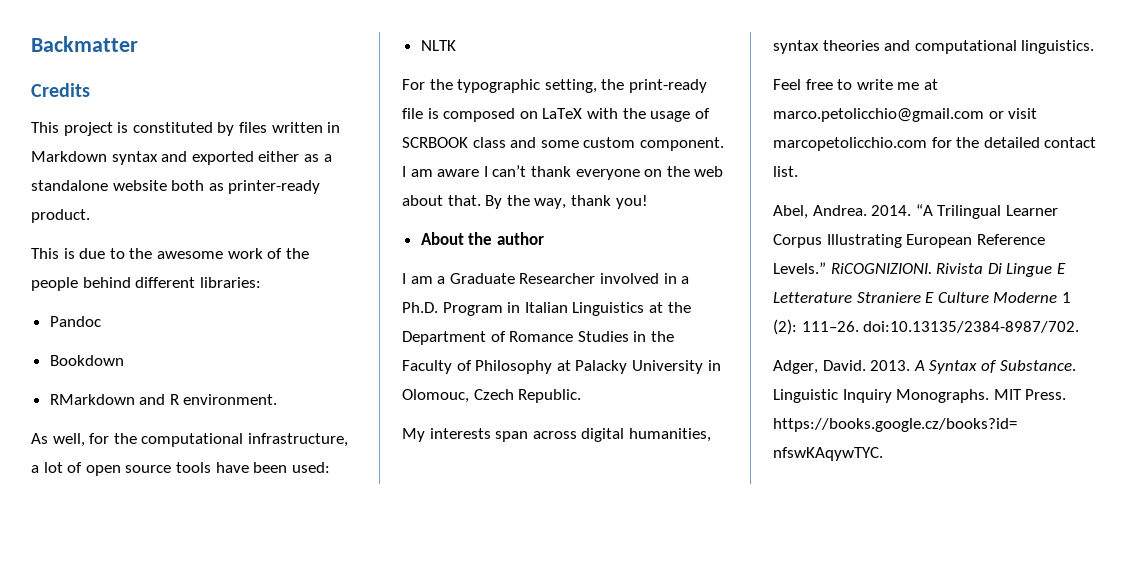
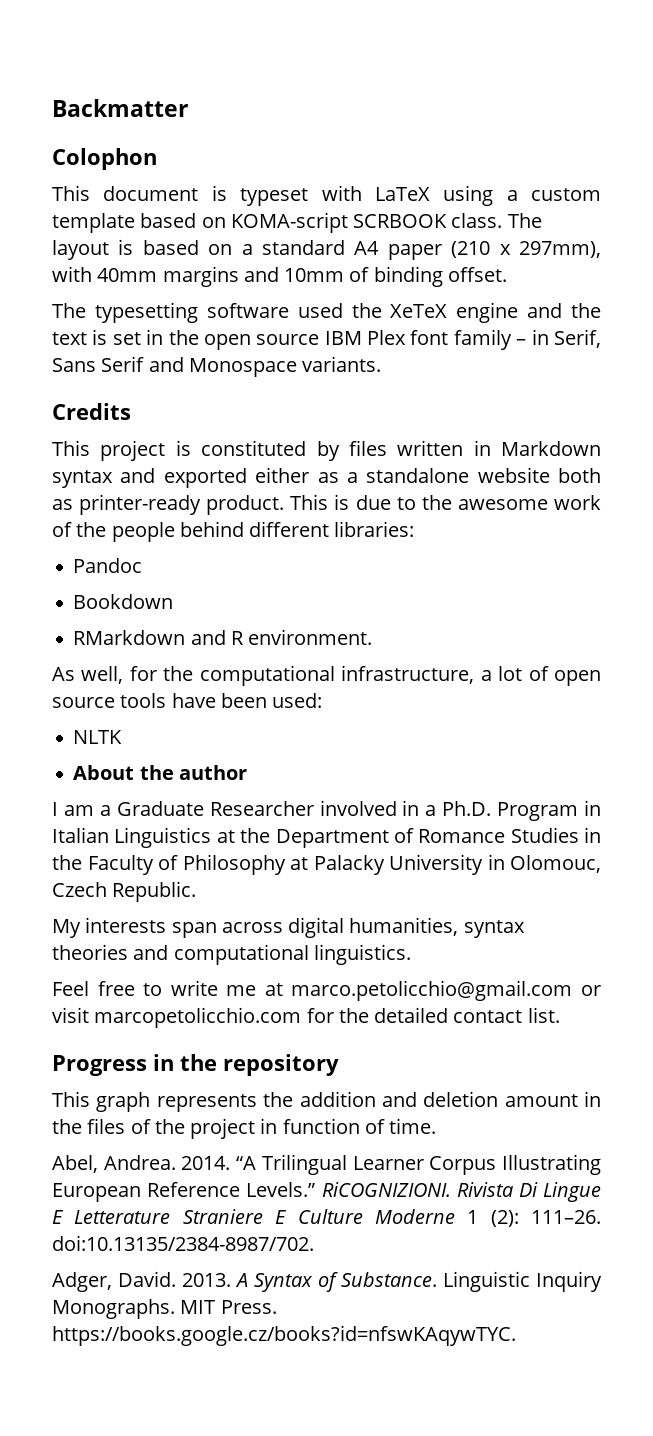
+ Colophon
+ This document is typeset with LaTeX using a custom template based on KOMA-script SCRBOOK class. The layout is based on a standard A4 paper (210 x 297mm), with 40mm margins and 10mm of binding offset.
+ The typesetting software used the XeTeX engine and the text is set in the open source IBM Plex font family – in Serif, Sans Serif and Monospace variants.
- This project is constituted by files written in Markdown syntax and exported either as a standalone website both as printer-ready product.
- This is due to the awesome work of the people behind different libraries:
+ This project is constituted by files written in Markdown syntax and exported either as a standalone website both as printer-ready product. This is due to the awesome work of the people behind different libraries:
- For the typographic setting, the print-ready file is composed on LaTeX with the usage of SCRBOOK class and some custom component. I am aware I can’t thank everyone on the web about that. By the way, thank you!
+ Progress in the repository
+ This graph represents the addition and deletion amount in the files of the project in function of time.

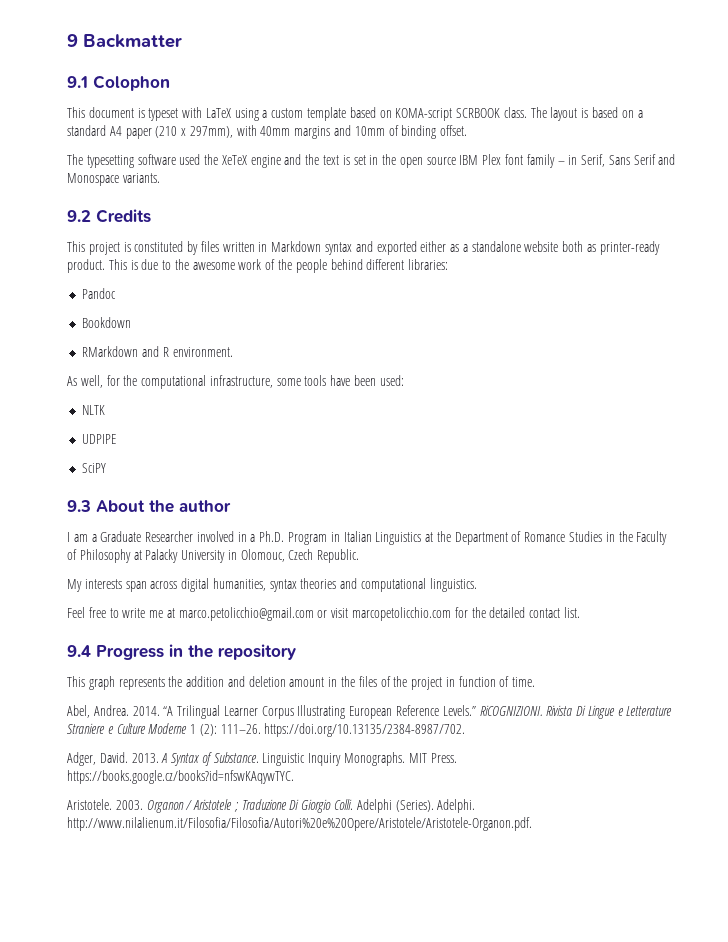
- Backmatter
+ 9 Backmatter
- Colophon
+ 9.1 Colophon
- Credits
+ 9.2 Credits
- As well, for the computational infrastructure, a lot of open source tools have been used:
+ As well, for the computational infrastructure, some tools have been used:
- About the author
+ UDPIPE
+ SciPY
+ 9.3 About the author
- Progress in the repository
+ 9.4 Progress in the repository
- Rivista Di Lingue E Letterature Straniere E Culture Moderne 1 (2): 111–26. doi:10.13135/2384-8987/702.
+ Rivista Di Lingue e Letterature Straniere e Culture Moderne 1 (2): 111–26. https://doi.org/10.13135/2384-8987/702.
+ Aristotele. 2003. Organon / Aristotele ; Traduzione Di Giorgio Colli. Adelphi (Series). Adelphi. http://www.nilalienum.it/Filosofia/Filosofia/Autori%20e%20Opere/Aristotele/Aristotele-Organon.pdf.

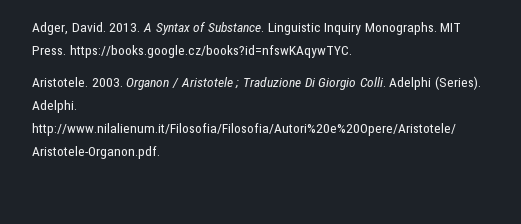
- 9 Backmatter
- 9.1 Colophon
- This document is typeset with LaTeX using a custom template based on KOMA-script SCRBOOK class. The layout is based on a standard A4 paper (210 x 297mm), with 40mm margins and 10mm of binding offset.
- The typesetting software used the XeTeX engine and the text is set in the open source IBM Plex font family – in Serif, Sans Serif and Monospace variants.
- 9.2 Credits
- This project is constituted by files written in Markdown syntax and exported either as a standalone website both as printer-ready product. This is due to the awesome work of the people behind different libraries:
- Pandoc
- Bookdown
- RMarkdown and R environment.
- As well, for the computational infrastructure, some tools have been used:
- NLTK
- UDPIPE
- SciPY
- 9.3 About the author
- I am a Graduate Researcher involved in a Ph.D. Program in Italian Linguistics at the Department of Romance Studies in the Faculty of Philosophy at Palacky University in Olomouc, Czech Republic.
- My interests span across digital humanities, syntax theories and computational linguistics.
- Feel free to write me at marco.petolicchio@gmail.com or visit marcopetolicchio.com for the detailed contact list.
- 9.4 Progress in the repository
- This graph represents the addition and deletion amount in the files of the project in function of time.
- Abel, Andrea. 2014. “A Trilingual Learner Corpus Illustrating European Reference Levels.” RiCOGNIZIONI. Rivista Di Lingue e Letterature Straniere e Culture Moderne 1 (2): 111–26. https://doi.org/10.13135/2384-8987/702.

